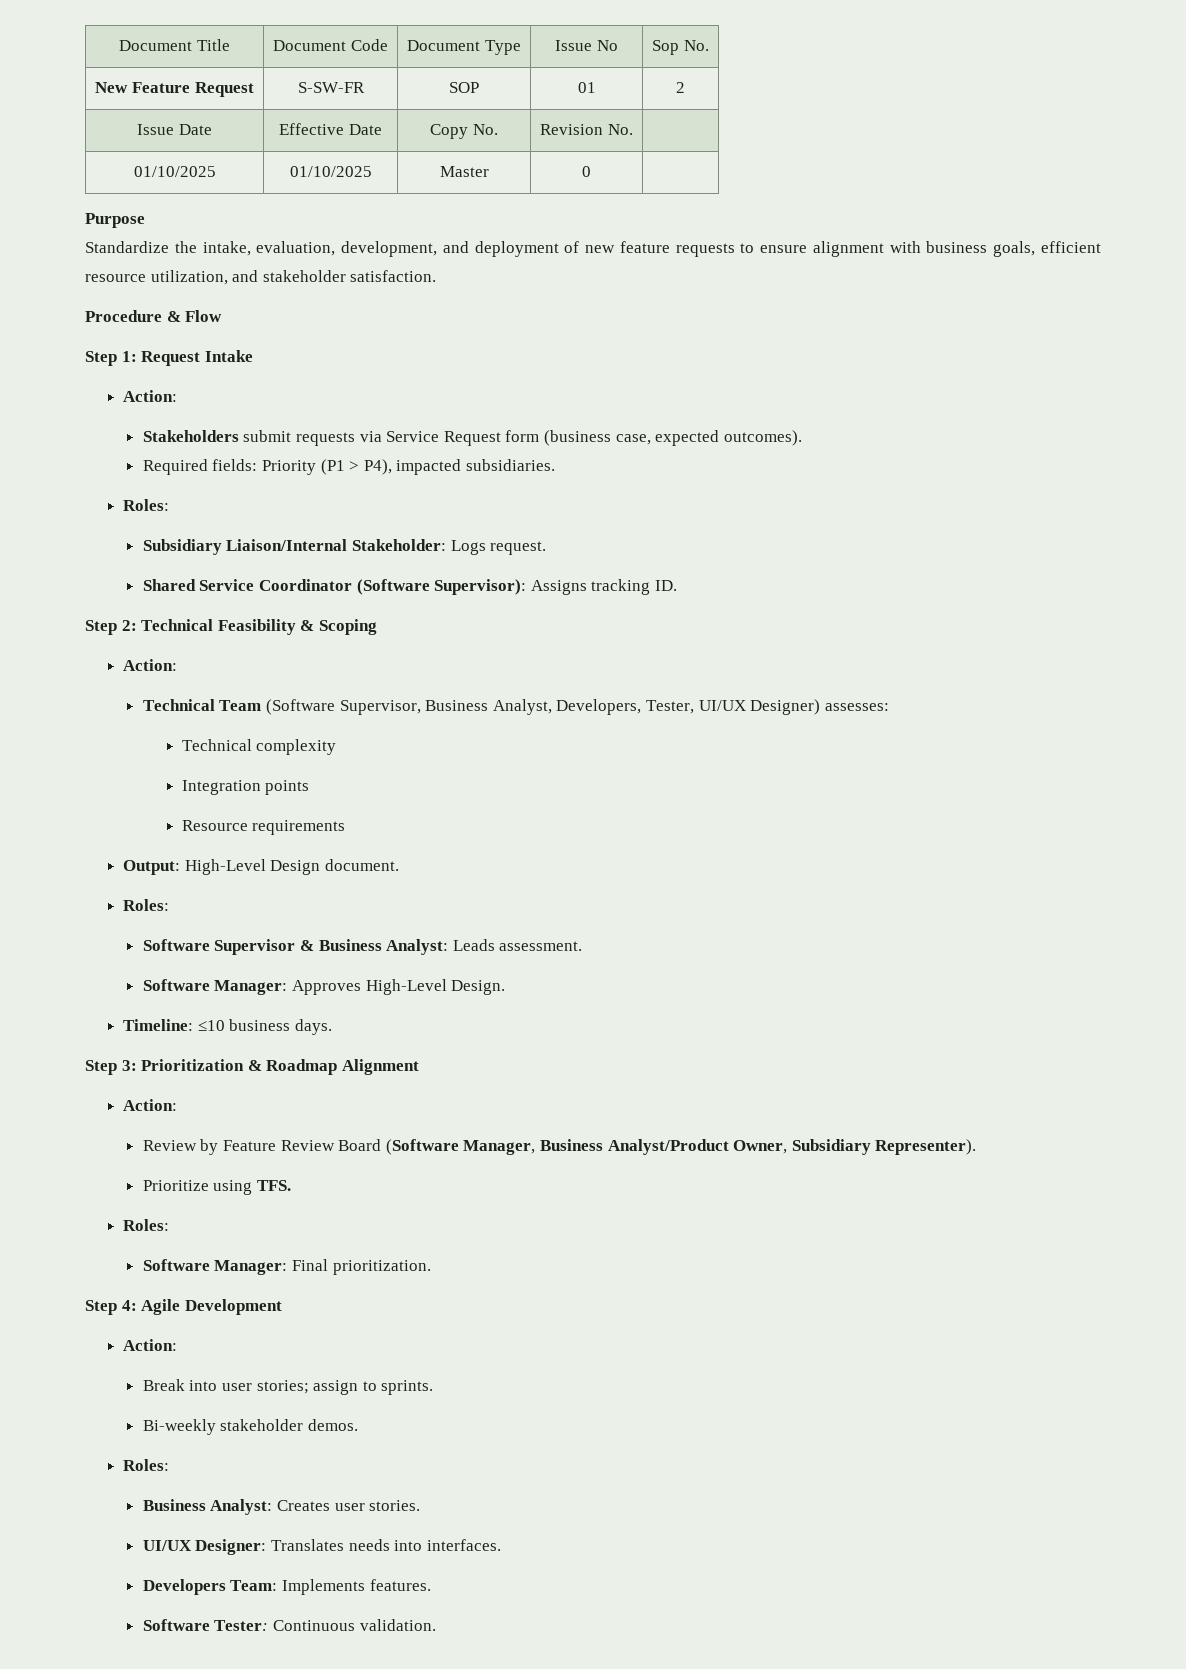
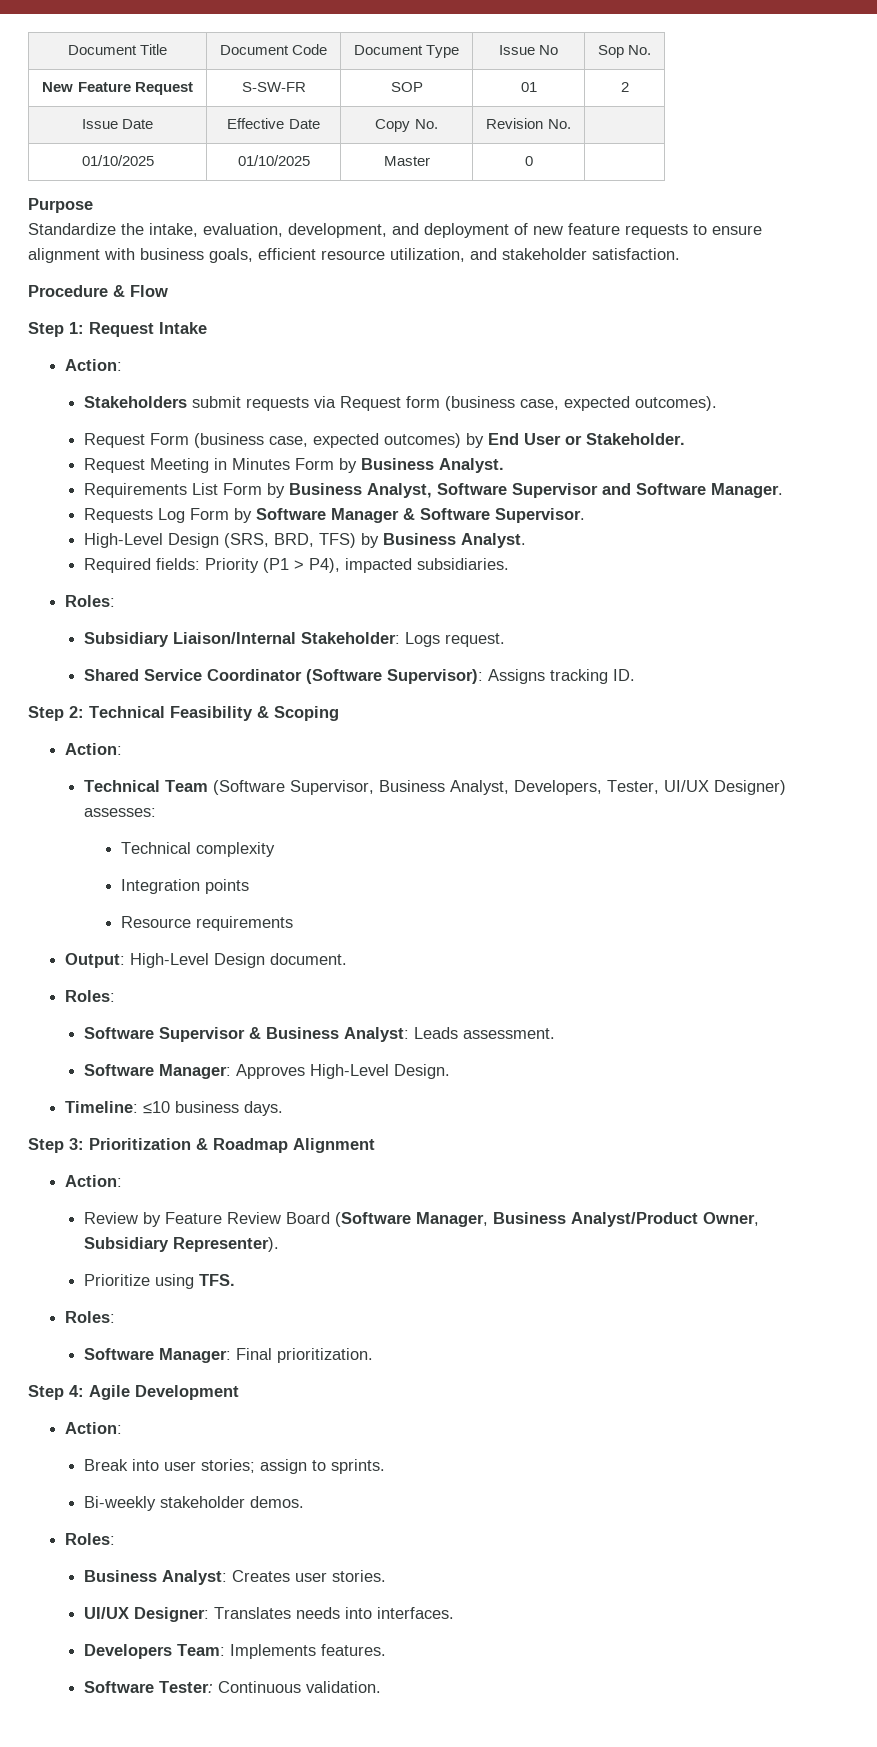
- Stakeholders submit requests via Service Request form (business case, expected outcomes).
+ Stakeholders submit requests via Request form (business case, expected outcomes).
+ Request Form (business case, expected outcomes) by End User or Stakeholder.
+ Request Meeting in Minutes Form by Business Analyst.
+ Requirements List Form by Business Analyst, Software Supervisor and Software Manager.
+ Requests Log Form by Software Manager & Software Supervisor.
+ High-Level Design (SRS, BRD, TFS) by Business Analyst.

